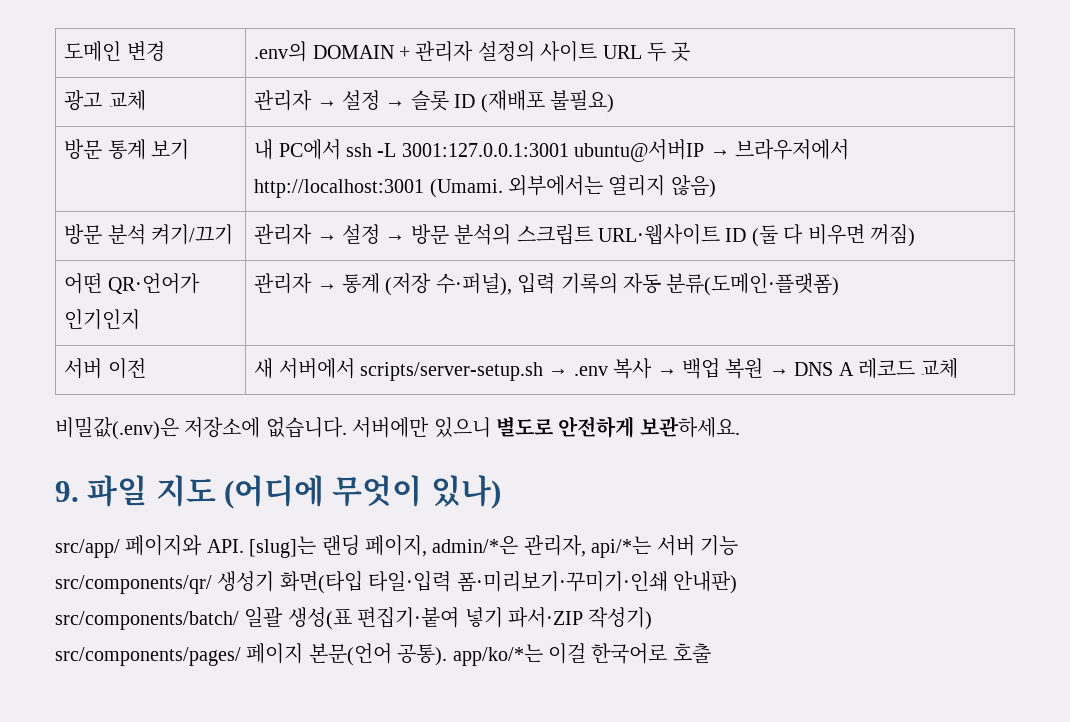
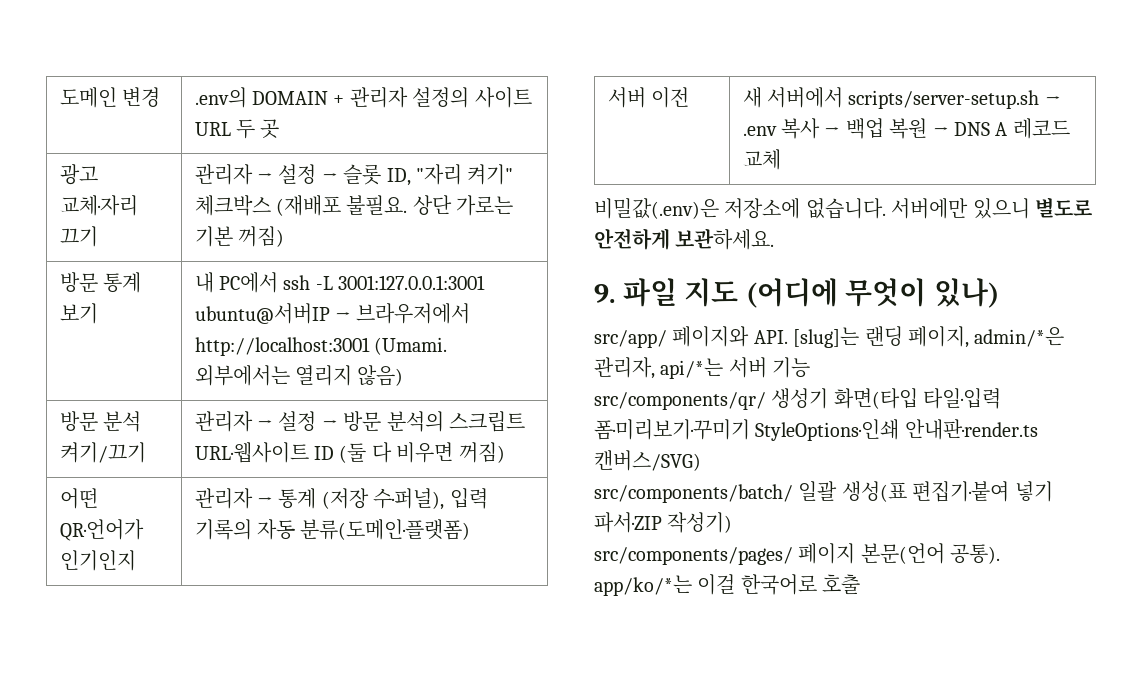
- 광고 교체 | 관리자 → 설정 → 슬롯 ID (재배포 불필요)
+ 광고 교체·자리 끄기 | 관리자 → 설정 → 슬롯 ID, "자리 켜기" 체크박스 (재배포 불필요. 상단 가로는 기본 꺼짐)
- src/components/qr/ 생성기 화면(타입 타일·입력 폼·미리보기·꾸미기·인쇄 안내판)
+ src/components/qr/ 생성기 화면(타입 타일·입력 폼·미리보기·꾸미기 StyleOptions·인쇄 안내판·render.ts 캔버스/SVG)

